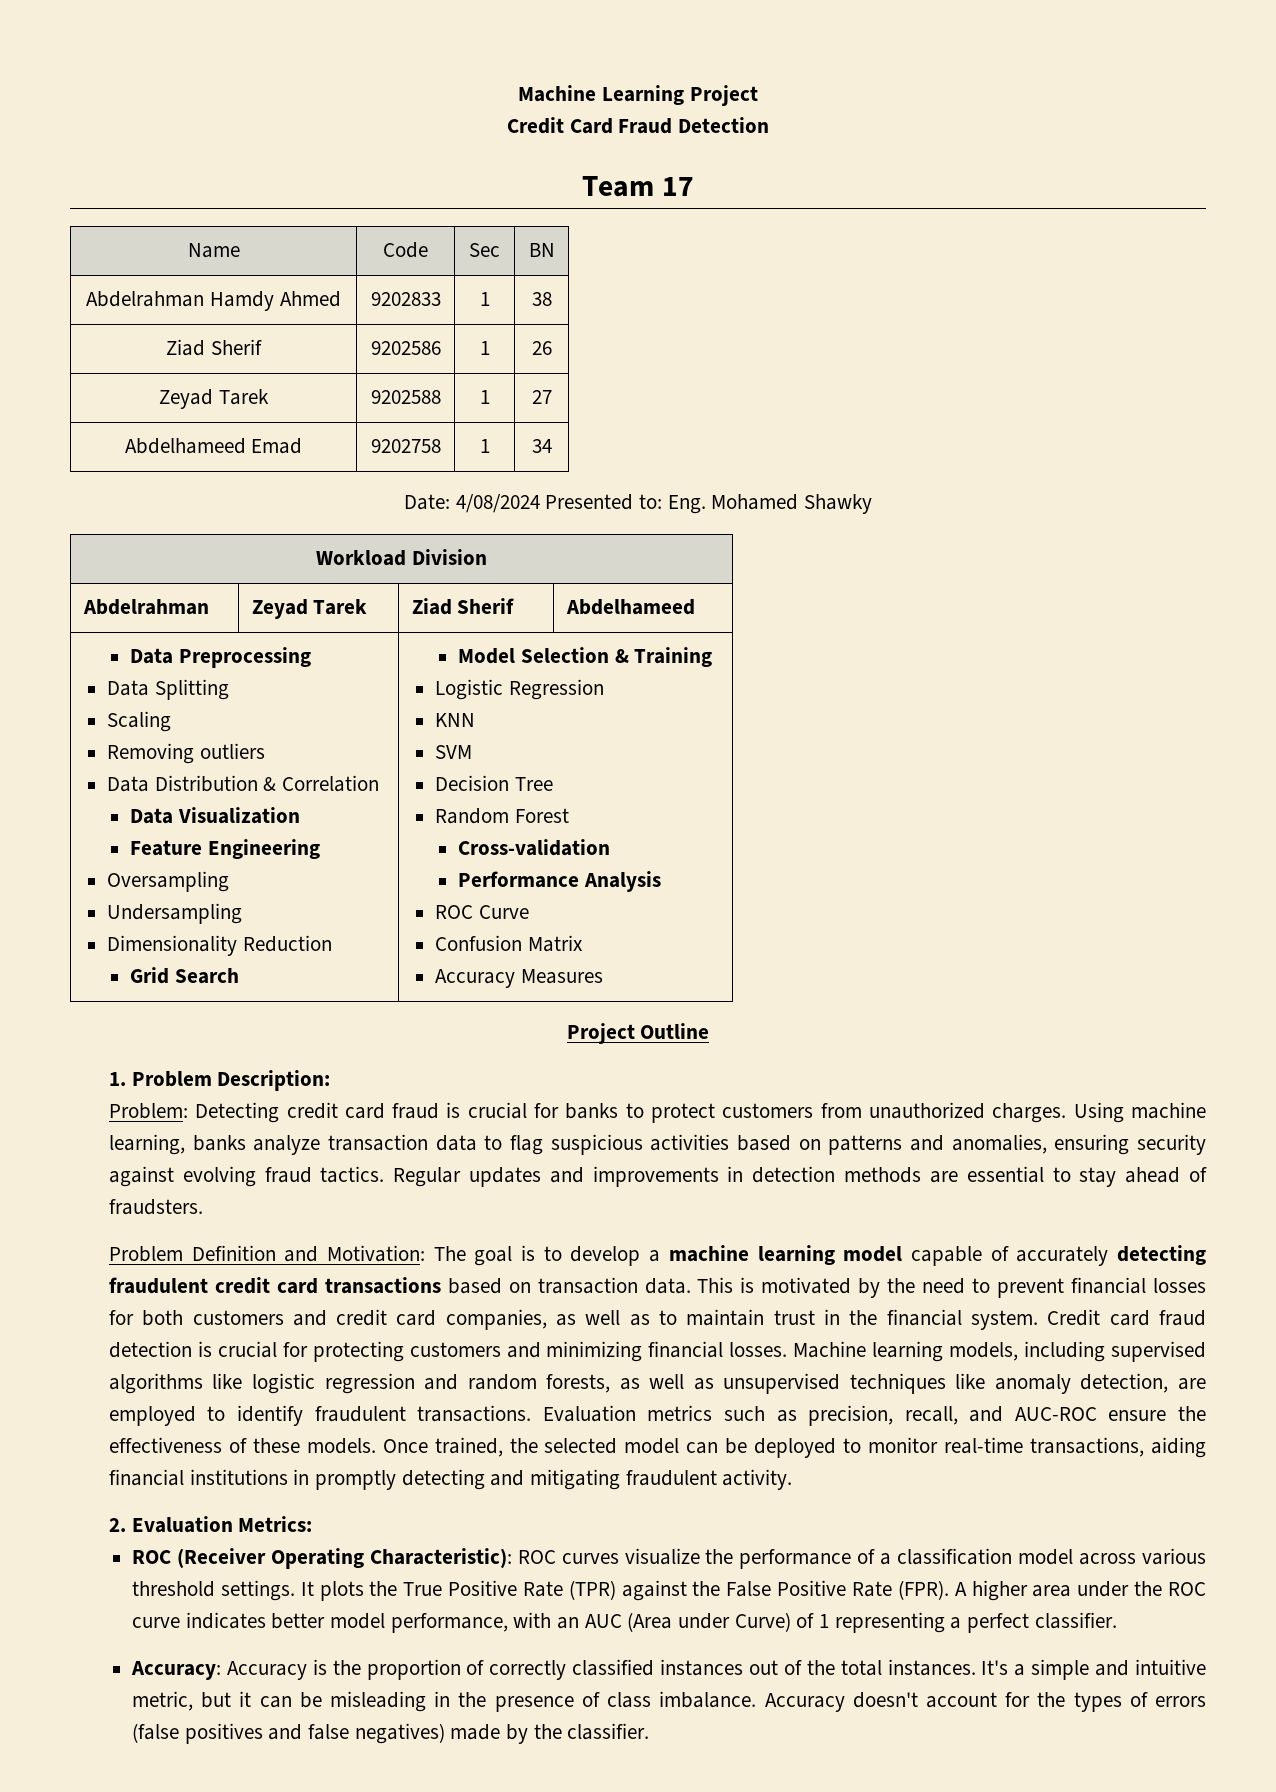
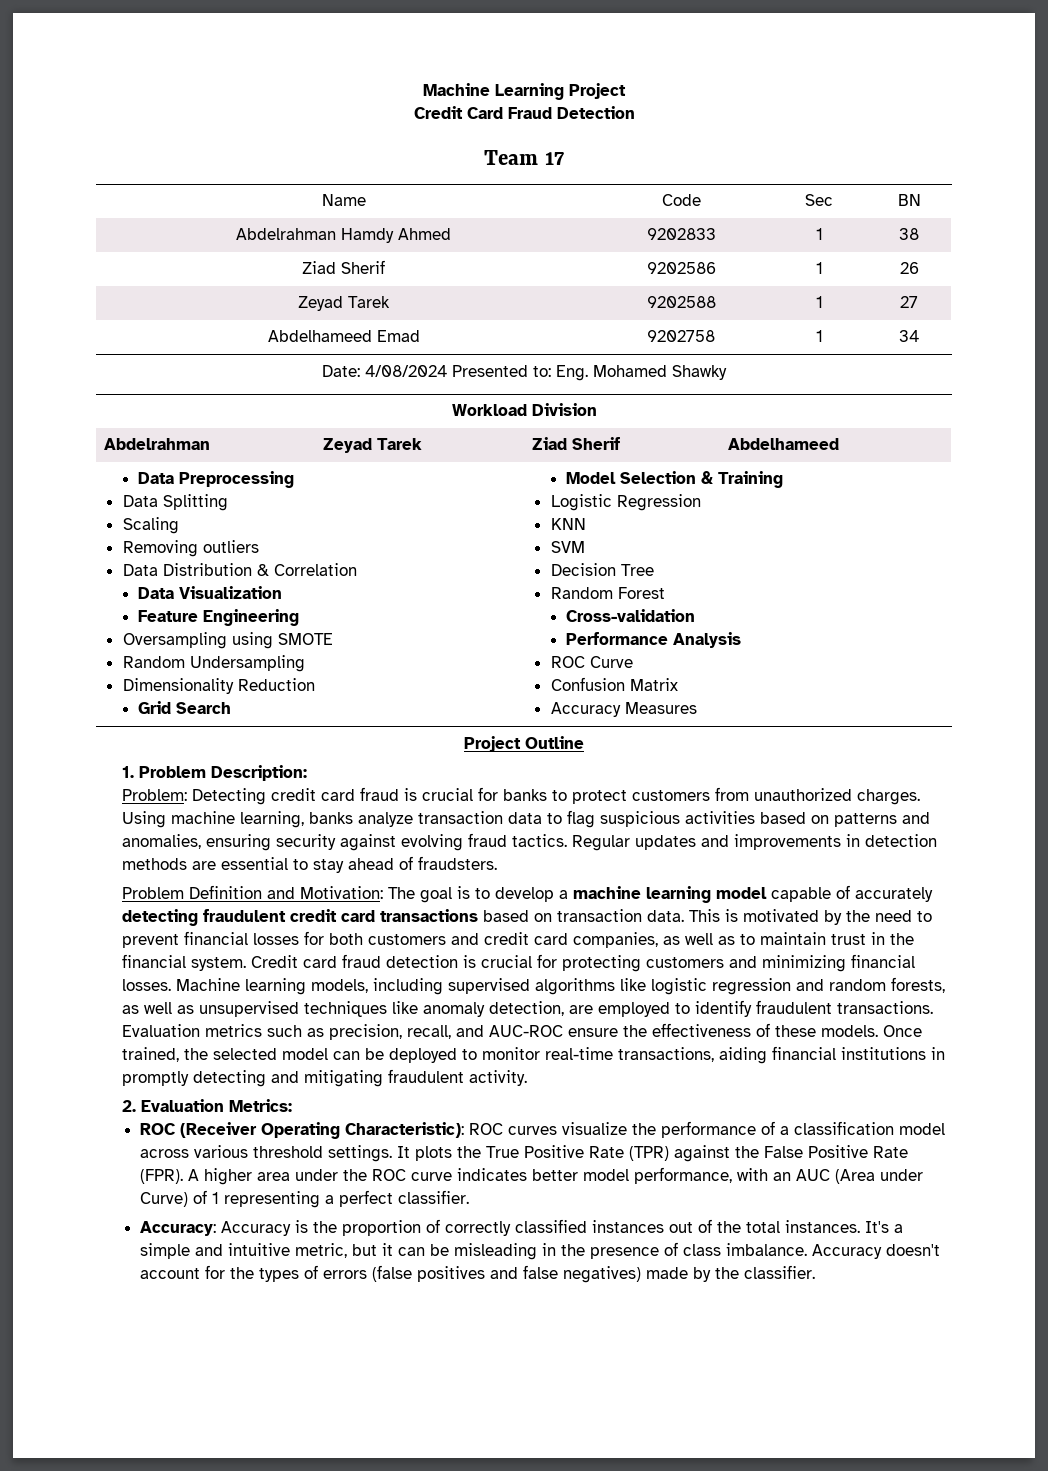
- Oversampling
- Undersampling
+ Oversampling using SMOTE
+ Random Undersampling

